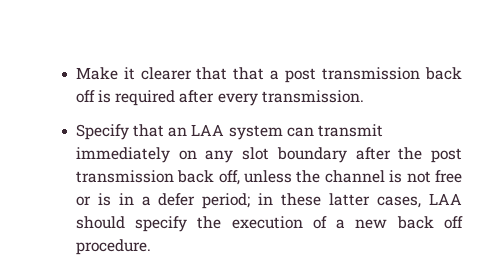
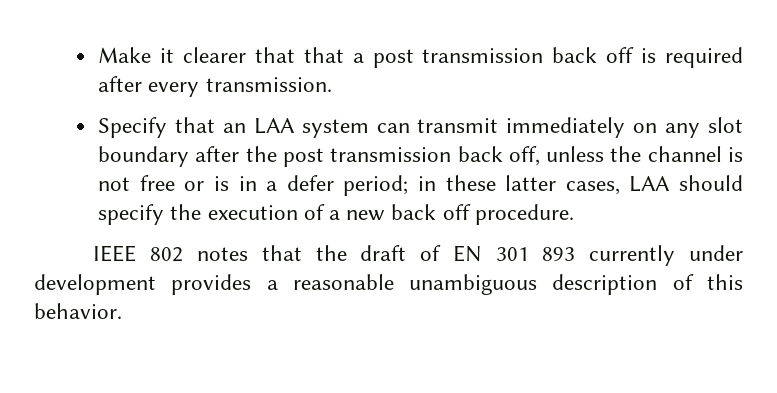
+ IEEE 802 notes that the draft of EN 301 893 currently under development provides a reasonable unambiguous description of this behavior.

